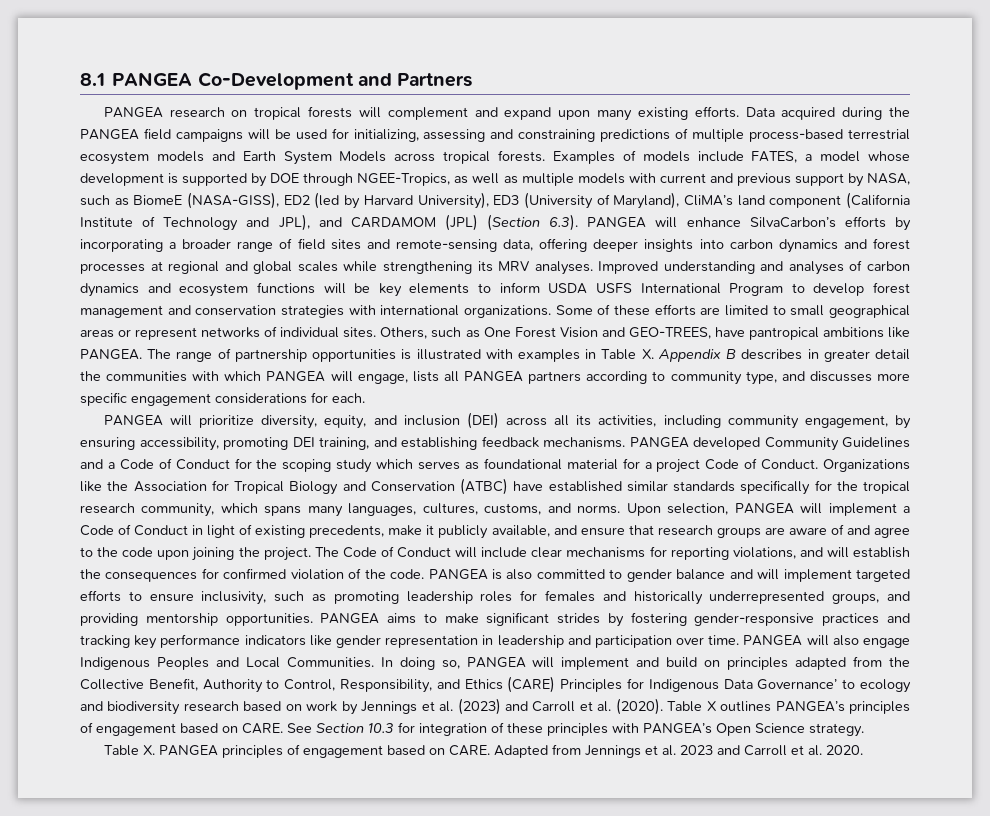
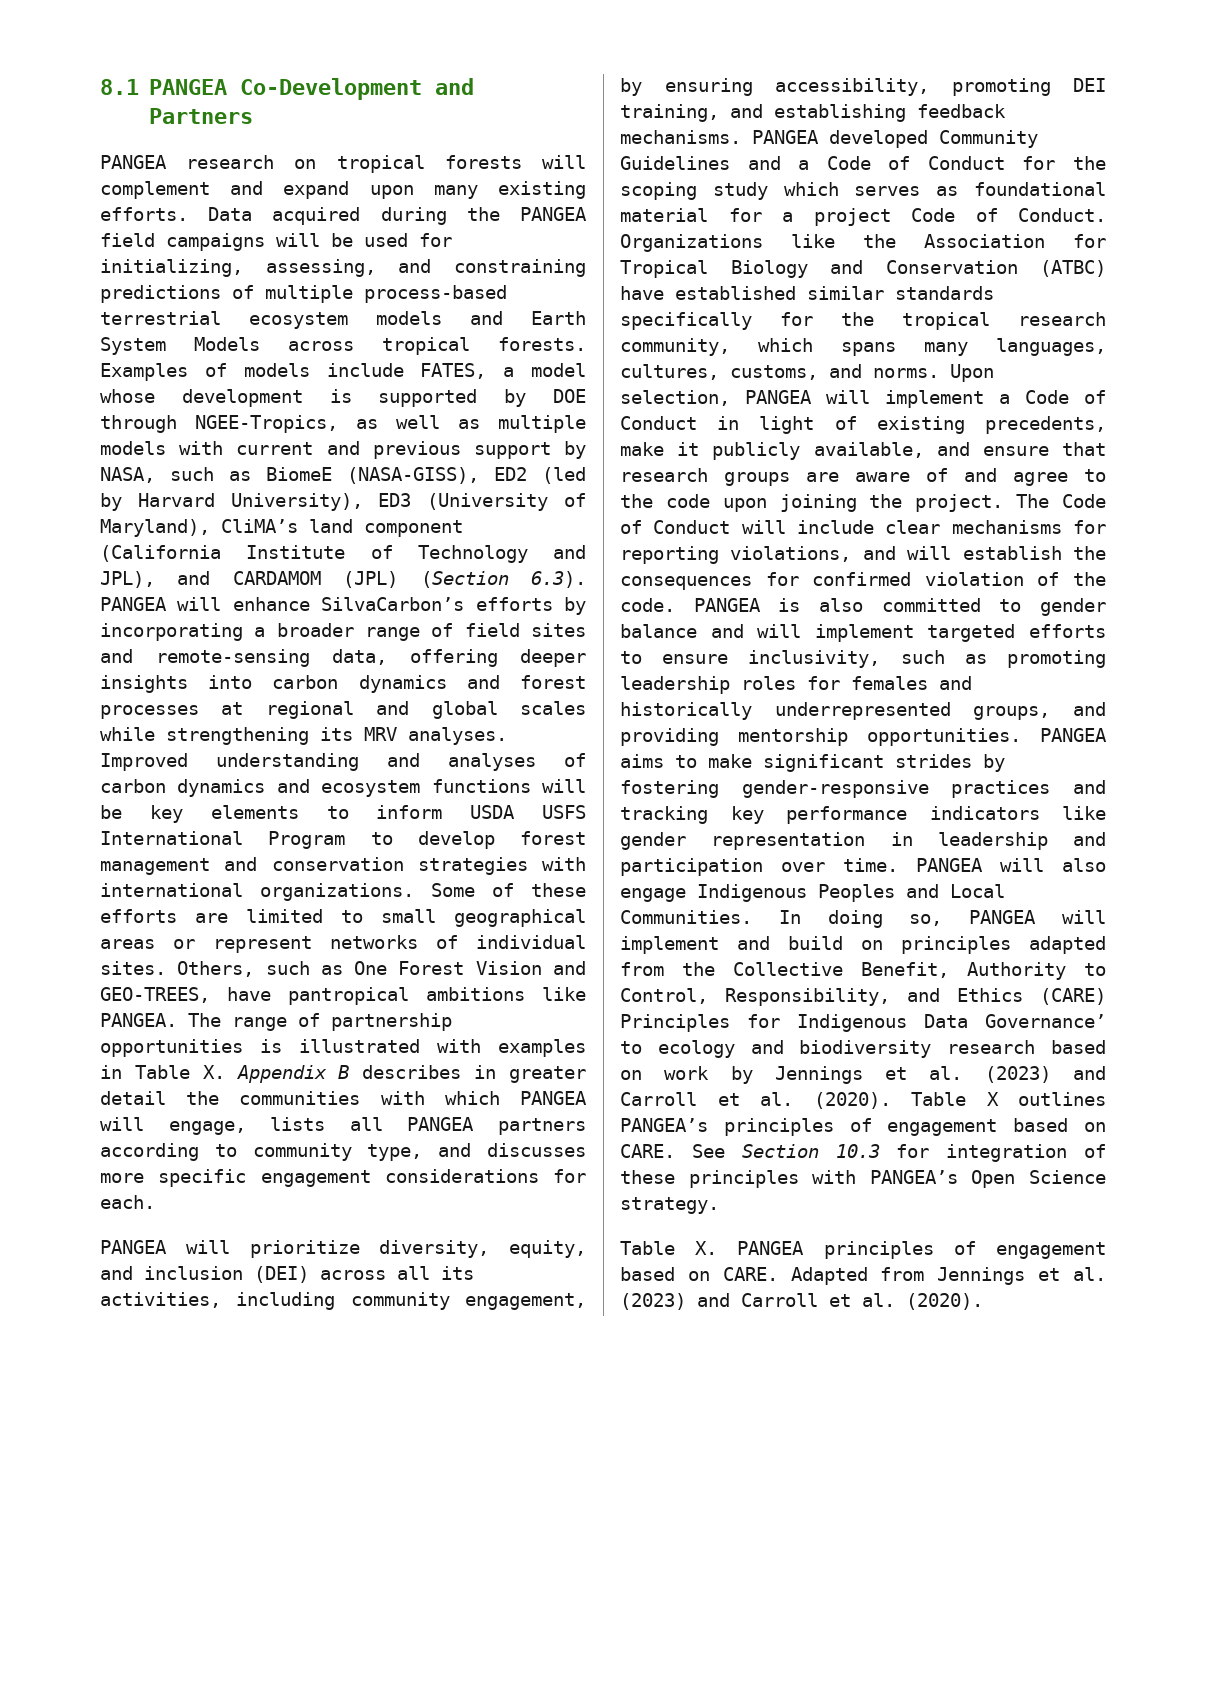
- Data acquired during the PANGEA field campaigns will be used for initializing, assessing and constraining predictions of multiple process-based terrestrial ecosystem models and Earth System Models across tropical forests.
+ Data acquired during the PANGEA field campaigns will be used for initializing, assessing, and constraining predictions of multiple process-based terrestrial ecosystem models and Earth System Models across tropical forests.
- Adapted from Jennings et al. 2023 and Carroll et al. 2020.
+ Adapted from Jennings et al. (2023) and Carroll et al. (2020).

